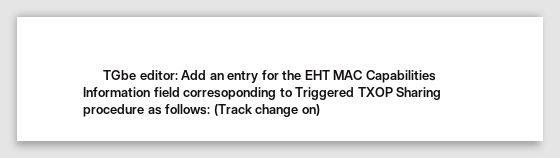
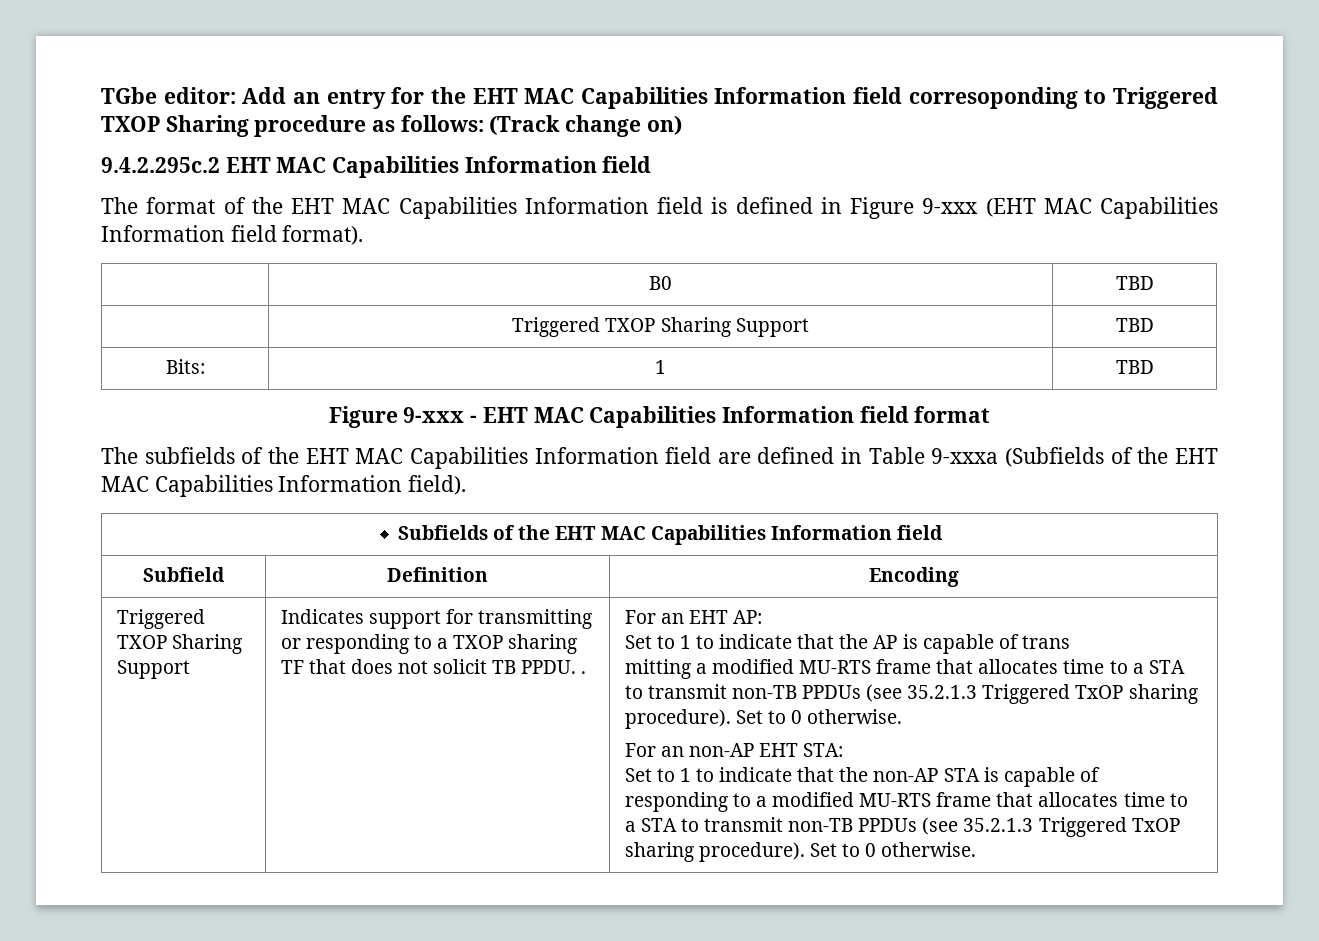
+ 9.4.2.295c.2 EHT MAC Capabilities Information field
+ The format of the EHT MAC Capabilities Information field is defined in Figure 9-xxx (EHT MAC Capabilities Information field format).
+ | B0 | TBD
+ | Triggered TXOP Sharing Support | TBD
+ Bits: | 1 | TBD
+ Figure 9-xxx - EHT MAC Capabilities Information field format
+ The subfields of the EHT MAC Capabilities Information field are defined in Table 9-xxxa (Subfields of the EHT MAC Capabilities Information field).
+ Subfields of the EHT MAC Capabilities Information field
+ Subfield | Definition | Encoding
+ Triggered TXOP Sharing Support | Indicates support for transmitting or responding to a TXOP sharing TF that does not solicit TB PPDU. . | For an EHT AP:
+ Set to 1 to indicate that the AP is capable of trans
+ mitting a modified MU-RTS frame that allocates time to a STA to transmit non-TB PPDUs (see 35.2.1.3 Triggered TxOP sharing procedure). Set to 0 otherwise.
+ For an non-AP EHT STA:
+ Set to 1 to indicate that the non-AP STA is capable of responding to a modified MU-RTS frame that allocates time to a STA to transmit non-TB PPDUs (see 35.2.1.3 Triggered TxOP sharing procedure). Set to 0 otherwise.

